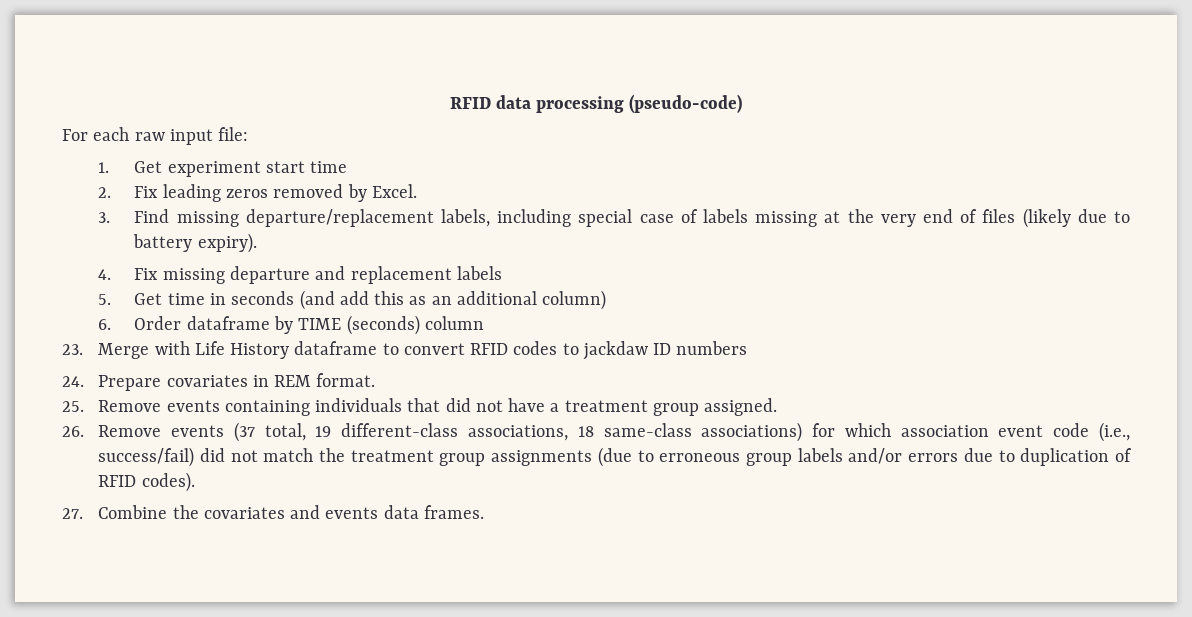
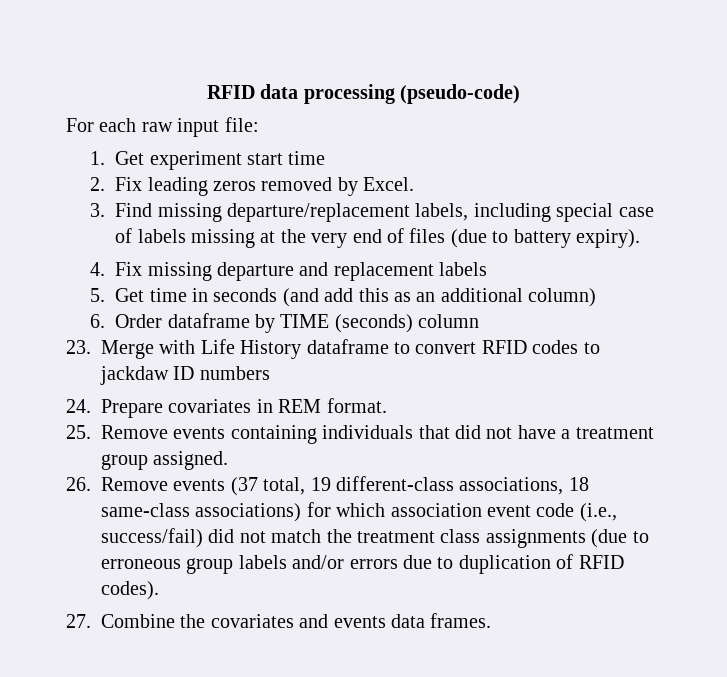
- 3. Find missing departure/replacement labels, including special case of labels missing at the very end of files (likely due to battery expiry).
+ 3. Find missing departure/replacement labels, including special case of labels missing at the very end of files (due to battery expiry).
- 26. Remove events (37 total, 19 different-class associations, 18 same-class associations) for which association event code (i.e., success/fail) did not match the treatment group assignments (due to erroneous group labels and/or errors due to duplication of RFID codes).
+ 26. Remove events (37 total, 19 different-class associations, 18 same-class associations) for which association event code (i.e., success/fail) did not match the treatment class assignments (due to erroneous group labels and/or errors due to duplication of RFID codes).

